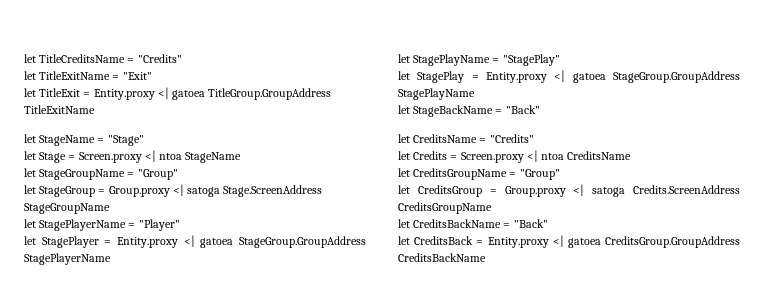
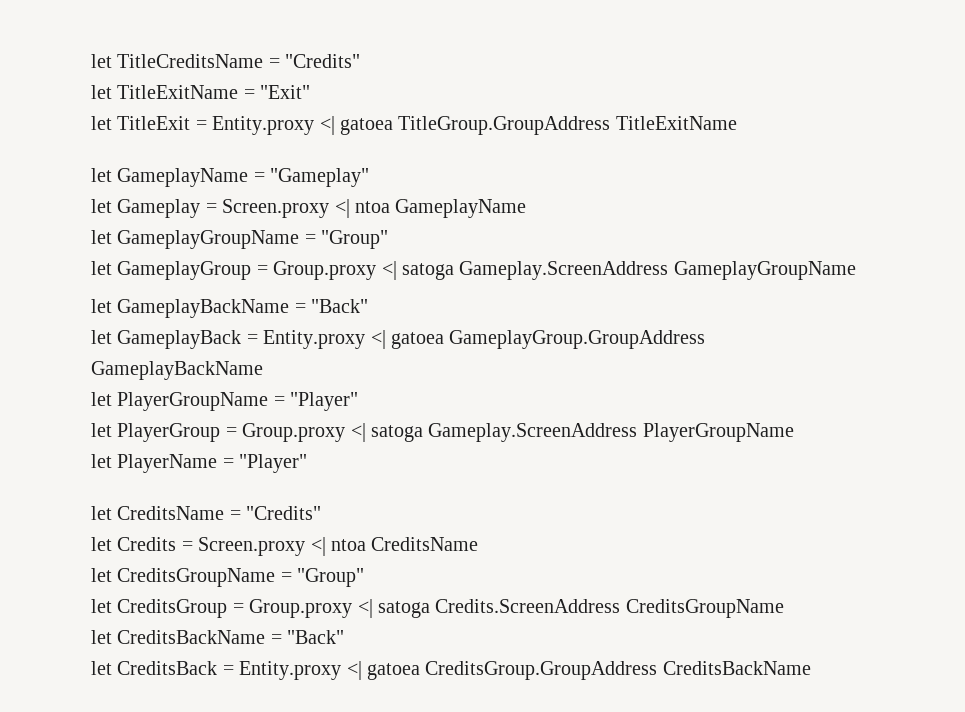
- let StageName = "Stage"
- let Stage = Screen.proxy <| ntoa StageName
- let StageGroupName = "Group"
- let StageGroup = Group.proxy <| satoga Stage.ScreenAddress StageGroupName
- let StagePlayerName = "Player"
- let StagePlayer = Entity.proxy <| gatoea StageGroup.GroupAddress StagePlayerName
- let StagePlayName = "StagePlay"
- let StagePlay = Entity.proxy <| gatoea StageGroup.GroupAddress StagePlayName
- let StageBackName = "Back"
+ let GameplayName = "Gameplay"
+ let Gameplay = Screen.proxy <| ntoa GameplayName
+ let GameplayGroupName = "Group"
+ let GameplayGroup = Group.proxy <| satoga Gameplay.ScreenAddress GameplayGroupName
+ let GameplayBackName = "Back"
+ let GameplayBack = Entity.proxy <| gatoea GameplayGroup.GroupAddress GameplayBackName
+ let PlayerGroupName = "Player"
+ let PlayerGroup = Group.proxy <| satoga Gameplay.ScreenAddress PlayerGroupName
+ let PlayerName = "Player"

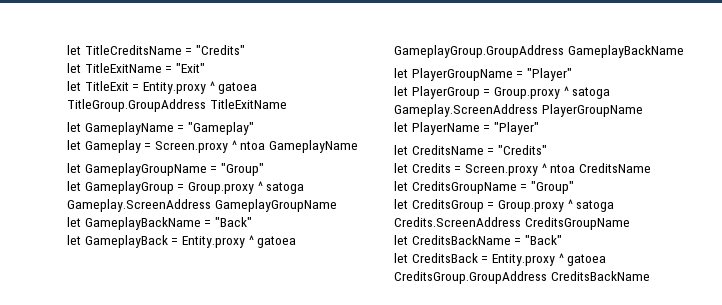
- let TitleExit = Entity.proxy <| gatoea TitleGroup.GroupAddress TitleExitName
+ let TitleExit = Entity.proxy ^ gatoea TitleGroup.GroupAddress TitleExitName
- let Gameplay = Screen.proxy <| ntoa GameplayName
+ let Gameplay = Screen.proxy ^ ntoa GameplayName
- let GameplayGroup = Group.proxy <| satoga Gameplay.ScreenAddress GameplayGroupName
+ let GameplayGroup = Group.proxy ^ satoga Gameplay.ScreenAddress GameplayGroupName
- let GameplayBack = Entity.proxy <| gatoea GameplayGroup.GroupAddress GameplayBackName
+ let GameplayBack = Entity.proxy ^ gatoea GameplayGroup.GroupAddress GameplayBackName
- let PlayerGroup = Group.proxy <| satoga Gameplay.ScreenAddress PlayerGroupName
+ let PlayerGroup = Group.proxy ^ satoga Gameplay.ScreenAddress PlayerGroupName
- let Credits = Screen.proxy <| ntoa CreditsName
+ let Credits = Screen.proxy ^ ntoa CreditsName
- let CreditsGroup = Group.proxy <| satoga Credits.ScreenAddress CreditsGroupName
+ let CreditsGroup = Group.proxy ^ satoga Credits.ScreenAddress CreditsGroupName
- let CreditsBack = Entity.proxy <| gatoea CreditsGroup.GroupAddress CreditsBackName
+ let CreditsBack = Entity.proxy ^ gatoea CreditsGroup.GroupAddress CreditsBackName

